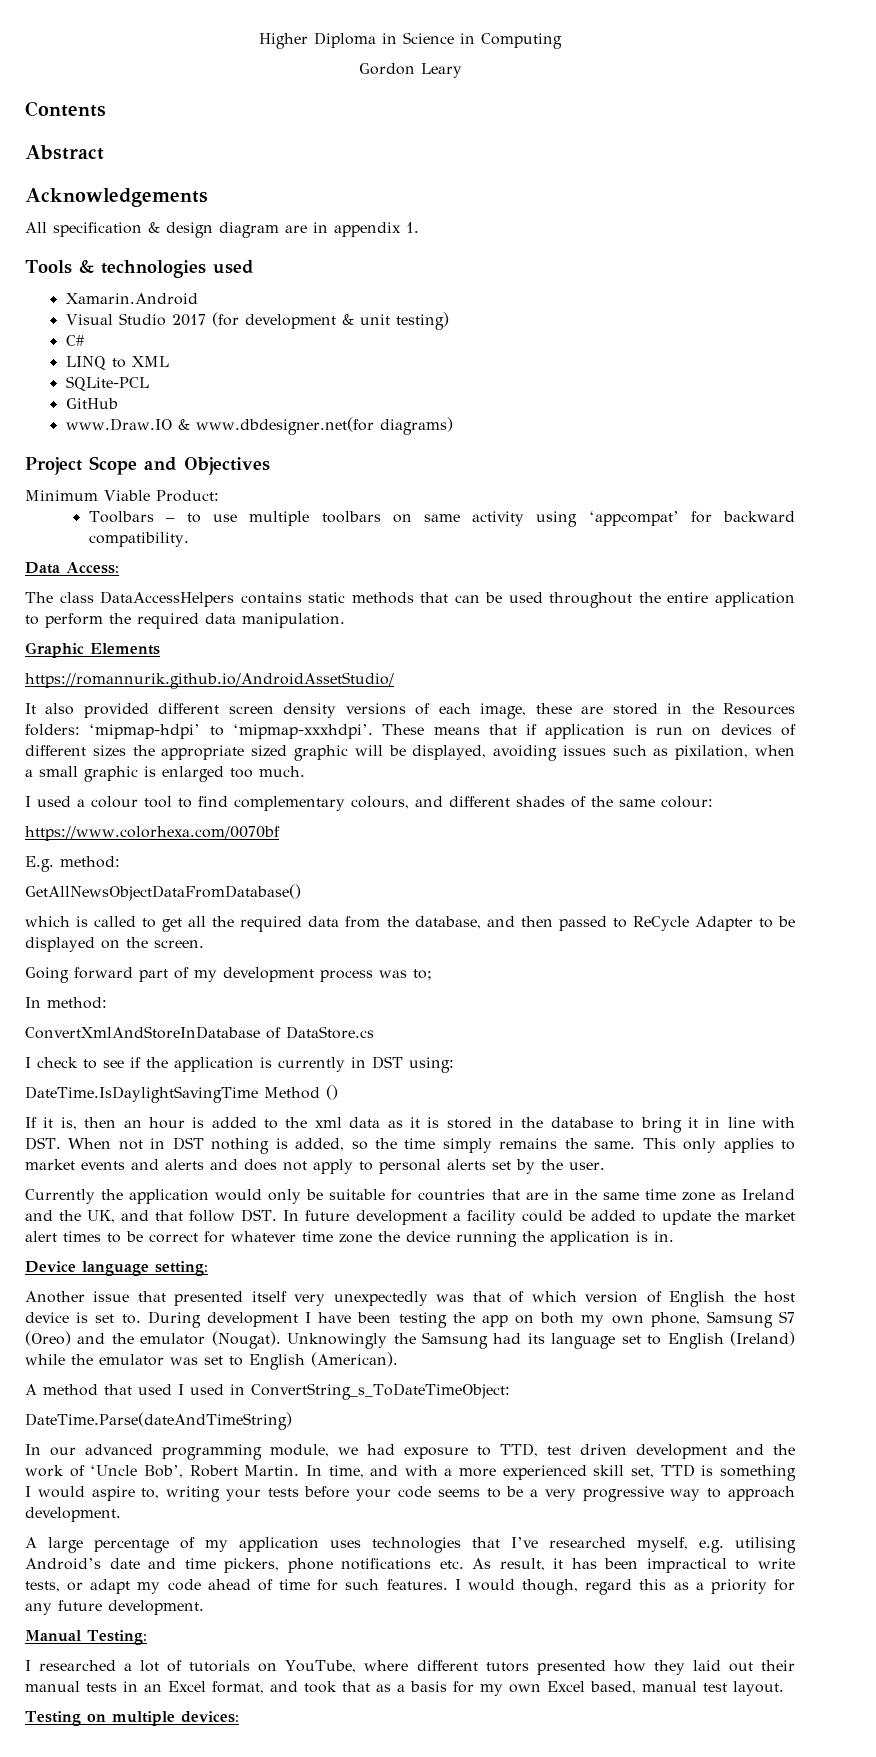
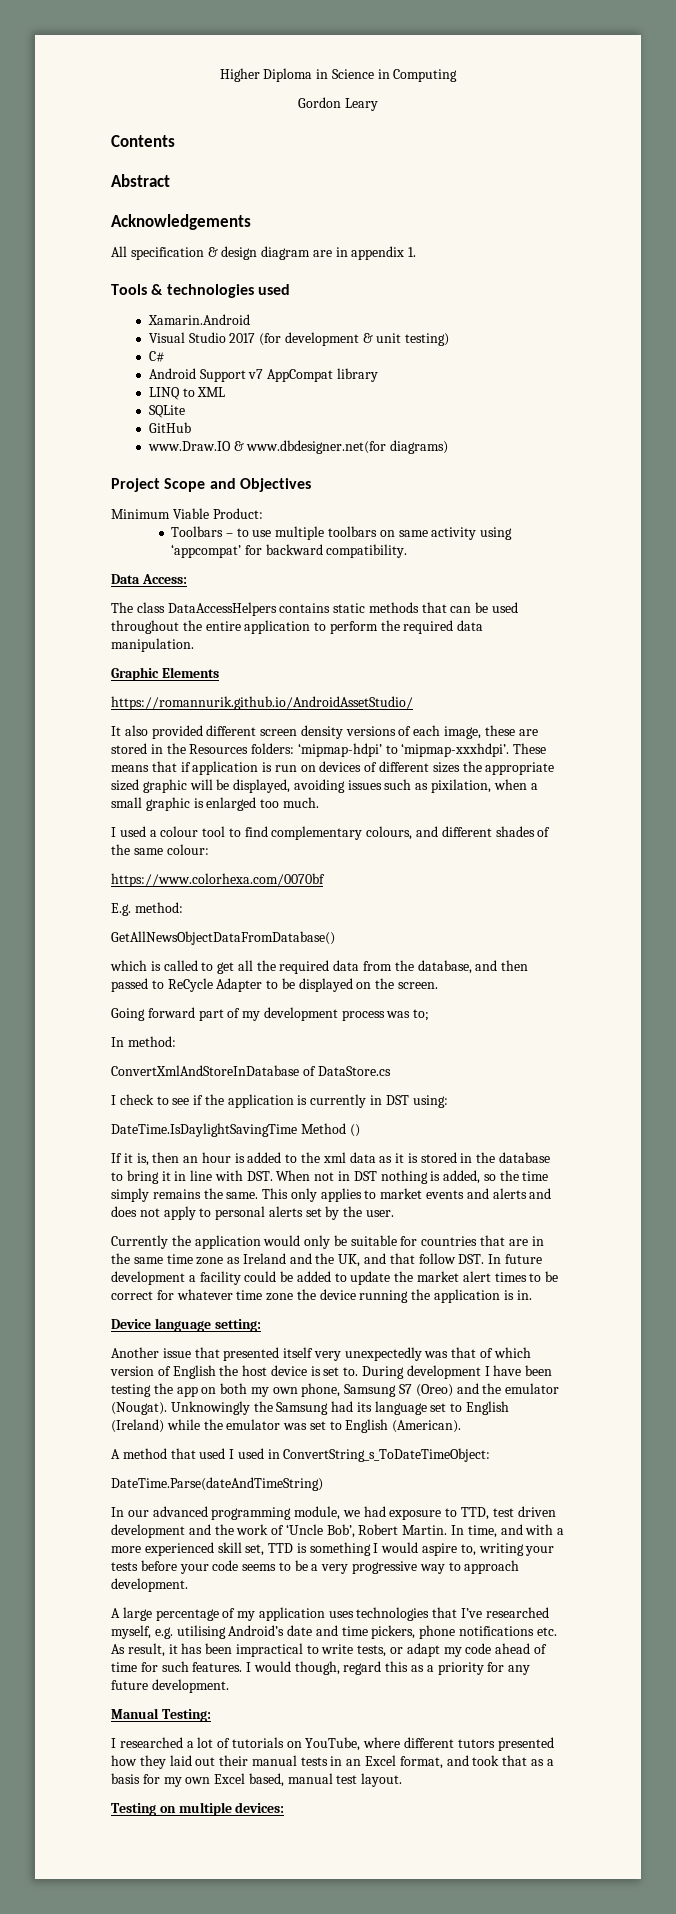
+ Android Support v7 AppCompat library
- SQLite-PCL
+ SQLite

